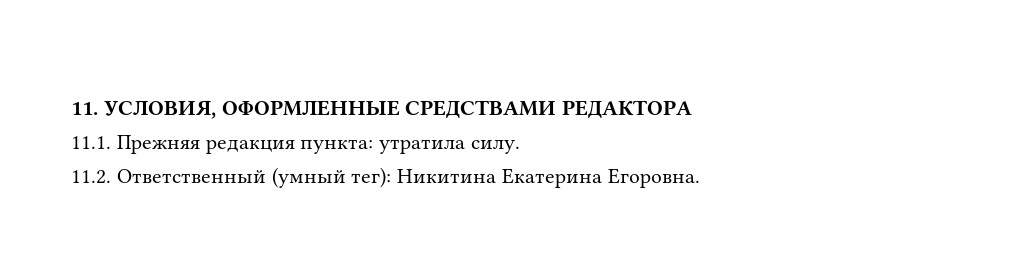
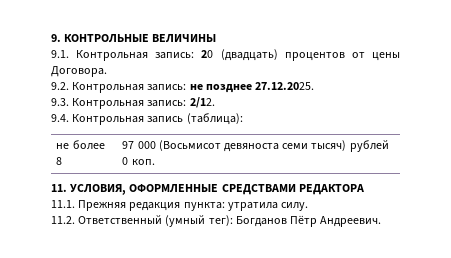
+ 9. КОНТРОЛЬНЫЕ ВЕЛИЧИНЫ
+ 9.1. Контрольная запись: 20 (двадцать) процентов от цены Договора.
+ 9.2. Контрольная запись: не позднее 27.12.2025.
+ 9.3. Контрольная запись: 2/12.
+ 9.4. Контрольная запись (таблица):
+ не более 8 | 97 000 (Восьмисот девяноста семи тысяч) рублей 0 коп.
- 11.2. Ответственный (умный тег): Никитина Екатерина Егоровна.
+ 11.2. Ответственный (умный тег): Богданов Пётр Андреевич.

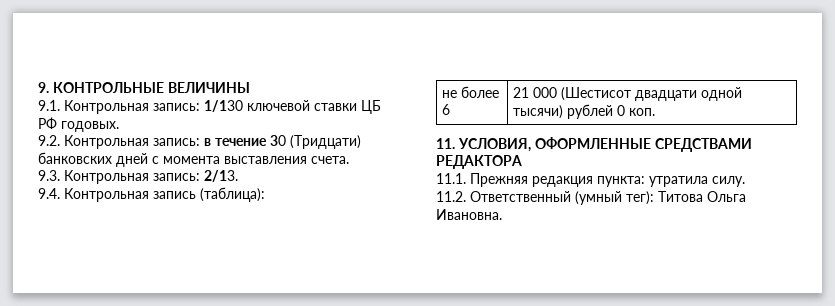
- 9.1. Контрольная запись: 20 (двадцать) процентов от цены Договора.
- 9.2. Контрольная запись: не позднее 27.12.2025.
+ 9.1. Контрольная запись: 1/130 ключевой ставки ЦБ РФ годовых.
+ 9.2. Контрольная запись: в течение 30 (Тридцати) банковских дней с момента выставления счета.
- 9.3. Контрольная запись: 2/12.
+ 9.3. Контрольная запись: 2/13.
- не более 8 | 97 000 (Восьмисот девяноста семи тысяч) рублей 0 коп.
+ не более 6 | 21 000 (Шестисот двадцати одной тысячи) рублей 0 коп.
- 11.2. Ответственный (умный тег): Богданов Пётр Андреевич.
+ 11.2. Ответственный (умный тег): Титова Ольга Ивановна.

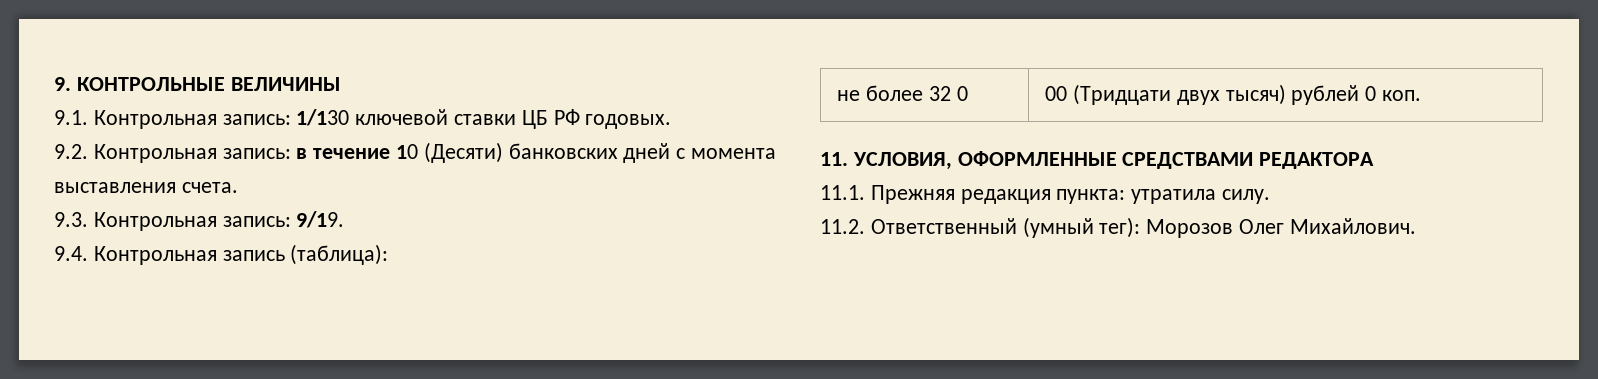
- 9.2. Контрольная запись: в течение 30 (Тридцати) банковских дней с момента выставления счета.
+ 9.2. Контрольная запись: в течение 10 (Десяти) банковских дней с момента выставления счета.
- 9.3. Контрольная запись: 2/13.
+ 9.3. Контрольная запись: 9/19.
- не более 6 | 21 000 (Шестисот двадцати одной тысячи) рублей 0 коп.
+ не более 32 0 | 00 (Тридцати двух тысяч) рублей 0 коп.
- 11.2. Ответственный (умный тег): Титова Ольга Ивановна.
+ 11.2. Ответственный (умный тег): Морозов Олег Михайлович.

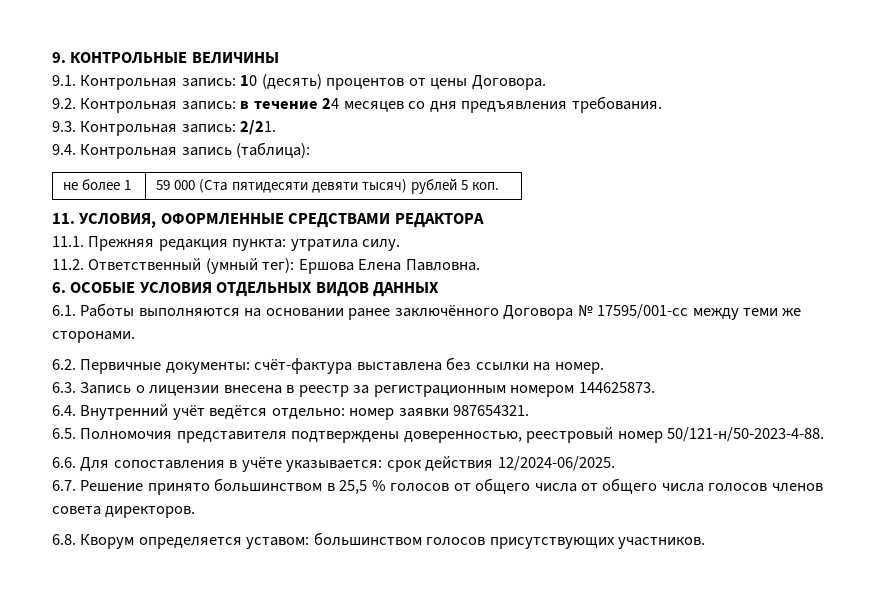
- 9.1. Контрольная запись: 1/130 ключевой ставки ЦБ РФ годовых.
+ 9.1. Контрольная запись: 10 (десять) процентов от цены Договора.
- 9.2. Контрольная запись: в течение 10 (Десяти) банковских дней с момента выставления счета.
+ 9.2. Контрольная запись: в течение 24 месяцев со дня предъявления требования.
- 9.3. Контрольная запись: 9/19.
+ 9.3. Контрольная запись: 2/21.
- не более 32 0 | 00 (Тридцати двух тысяч) рублей 0 коп.
+ не более 1 | 59 000 (Ста пятидесяти девяти тысяч) рублей 5 коп.
- 11.2. Ответственный (умный тег): Морозов Олег Михайлович.
+ 11.2. Ответственный (умный тег): Ершова Елена Павловна.
+ 6. ОСОБЫЕ УСЛОВИЯ ОТДЕЛЬНЫХ ВИДОВ ДАННЫХ
+ 6.1. Работы выполняются на основании ранее заключённого Договора № 17595/001-сс между теми же сторонами.
+ 6.2. Первичные документы: счёт-фактура выставлена без ссылки на номер.
+ 6.3. Запись о лицензии внесена в реестр за регистрационным номером 144625873.
+ 6.4. Внутренний учёт ведётся отдельно: номер заявки 987654321.
+ 6.5. Полномочия представителя подтверждены доверенностью, реестровый номер 50/121-н/50-2023-4-88.
+ 6.6. Для сопоставления в учёте указывается: срок действия 12/2024-06/2025.
+ 6.7. Решение принято большинством в 25,5 % голосов от общего числа от общего числа голосов членов совета директоров.
+ 6.8. Кворум определяется уставом: большинством голосов присутствующих участников.

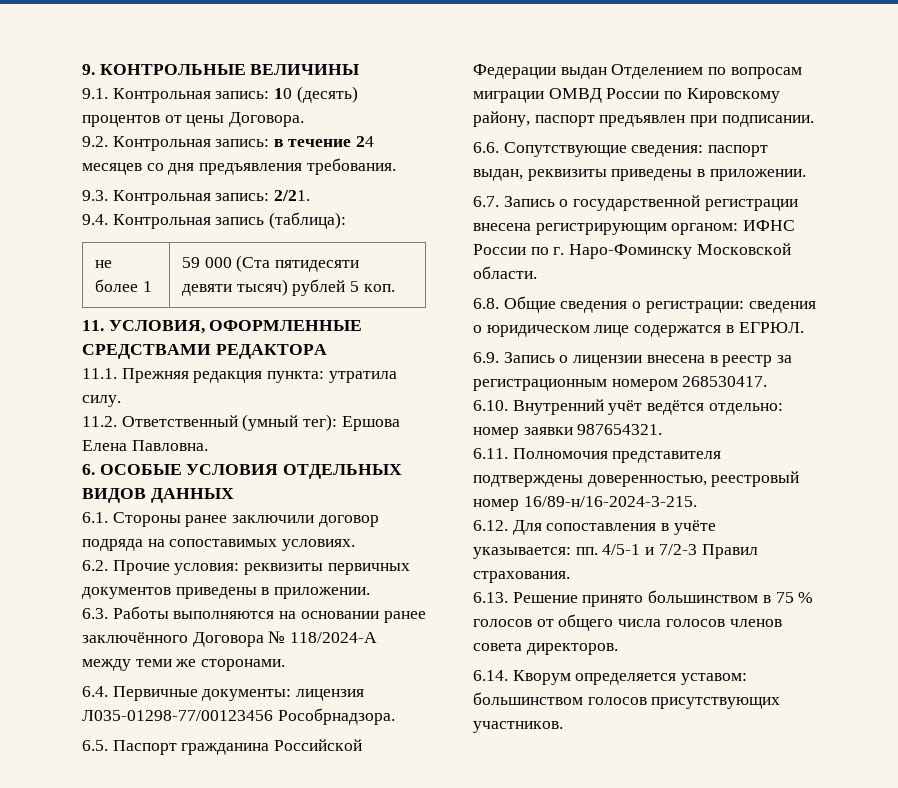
- 6.1. Работы выполняются на основании ранее заключённого Договора № 17595/001-сс между теми же сторонами.
+ 6.1. Стороны ранее заключили договор подряда на сопоставимых условиях.
+ 6.2. Прочие условия: реквизиты первичных документов приведены в приложении.
+ 6.3. Работы выполняются на основании ранее заключённого Договора № 118/2024-А между теми же сторонами.
- 6.2. Первичные документы: счёт-фактура выставлена без ссылки на номер.
- 6.3. Запись о лицензии внесена в реестр за регистрационным номером 144625873.
- 6.4. Внутренний учёт ведётся отдельно: номер заявки 987654321.
+ 6.4. Первичные документы: лицензия Л035-01298-77/00123456 Рособрнадзора.
+ 6.5. Паспорт гражданина Российской Федерации выдан Отделением по вопросам миграции ОМВД России по Кировскому району, паспорт предъявлен при подписании.
+ 6.6. Сопутствующие сведения: паспорт выдан, реквизиты приведены в приложении.
+ 6.7. Запись о государственной регистрации внесена регистрирующим органом: ИФНС России по г. Наро-Фоминску Московской области.
+ 6.8. Общие сведения о регистрации: сведения о юридическом лице содержатся в ЕГРЮЛ.
+ 6.9. Запись о лицензии внесена в реестр за регистрационным номером 268530417.
+ 6.10. Внутренний учёт ведётся отдельно: номер заявки 987654321.
- 6.5. Полномочия представителя подтверждены доверенностью, реестровый номер 50/121-н/50-2023-4-88.
- 6.6. Для сопоставления в учёте указывается: срок действия 12/2024-06/2025.
- 6.7. Решение принято большинством в 25,5 % голосов от общего числа от общего числа голосов членов совета директоров.
+ 6.11. Полномочия представителя подтверждены доверенностью, реестровый номер 16/89-н/16-2024-3-215.
+ 6.12. Для сопоставления в учёте указывается: пп. 4/5-1 и 7/2-3 Правил страхования.
+ 6.13. Решение принято большинством в 75 % голосов от общего числа голосов членов совета директоров.
- 6.8. Кворум определяется уставом: большинством голосов присутствующих участников.
+ 6.14. Кворум определяется уставом: большинством голосов присутствующих участников.

